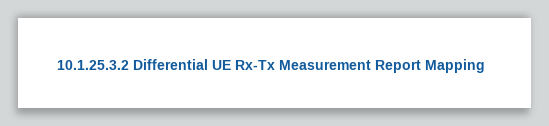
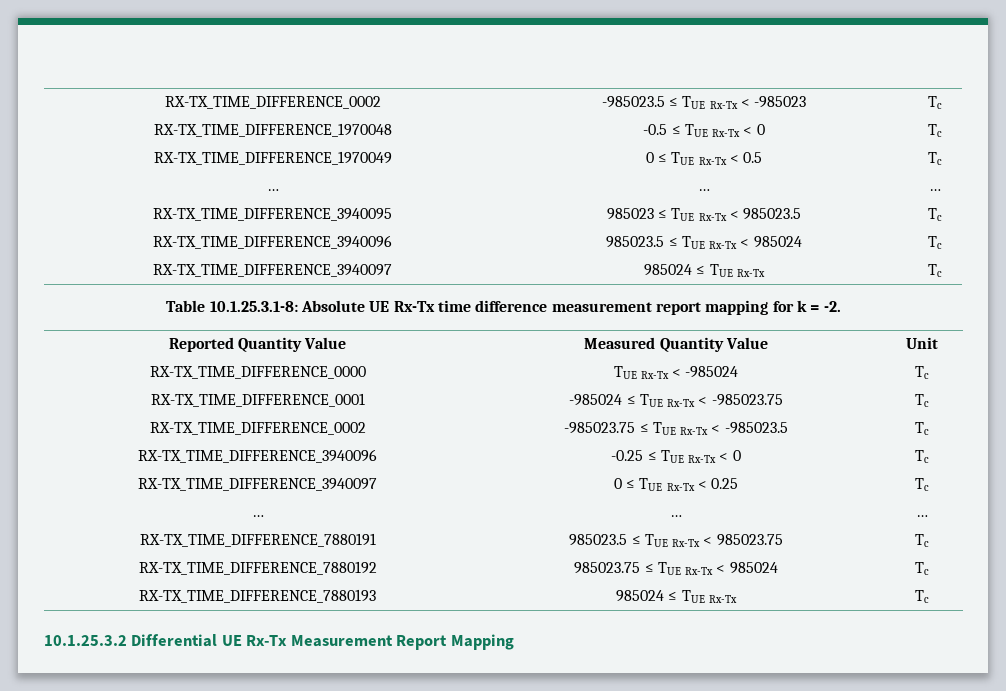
+ RX-TX_TIME_DIFFERENCE_0002 | -985023.5 ≤ TUE Rx-Tx < -985023 | Tc
+ RX-TX_TIME_DIFFERENCE_1970048 | -0.5 ≤ TUE Rx-Tx < 0 | Tc
+ RX-TX_TIME_DIFFERENCE_1970049 | 0 ≤ TUE Rx-Tx < 0.5 | Tc
+ … | … | …
+ RX-TX_TIME_DIFFERENCE_3940095 | 985023 ≤ TUE Rx-Tx < 985023.5 | Tc
+ RX-TX_TIME_DIFFERENCE_3940096 | 985023.5 ≤ TUE Rx-Tx < 985024 | Tc
+ RX-TX_TIME_DIFFERENCE_3940097 | 985024 ≤ TUE Rx-Tx | Tc
+ Table 10.1.25.3.1-8: Absolute UE Rx-Tx time difference measurement report mapping for k = -2.
+ Reported Quantity Value | Measured Quantity Value | Unit
+ RX-TX_TIME_DIFFERENCE_0000 | TUE Rx-Tx < -985024 | Tc
+ RX-TX_TIME_DIFFERENCE_0001 | -985024 ≤ TUE Rx-Tx < -985023.75 | Tc
+ RX-TX_TIME_DIFFERENCE_0002 | -985023.75 ≤ TUE Rx-Tx < -985023.5 | Tc
+ RX-TX_TIME_DIFFERENCE_3940096 | -0.25 ≤ TUE Rx-Tx < 0 | Tc
+ RX-TX_TIME_DIFFERENCE_3940097 | 0 ≤ TUE Rx-Tx < 0.25 | Tc
+ … | … | …
+ RX-TX_TIME_DIFFERENCE_7880191 | 985023.5 ≤ TUE Rx-Tx < 985023.75 | Tc
+ RX-TX_TIME_DIFFERENCE_7880192 | 985023.75 ≤ TUE Rx-Tx < 985024 | Tc
+ RX-TX_TIME_DIFFERENCE_7880193 | 985024 ≤ TUE Rx-Tx | Tc

